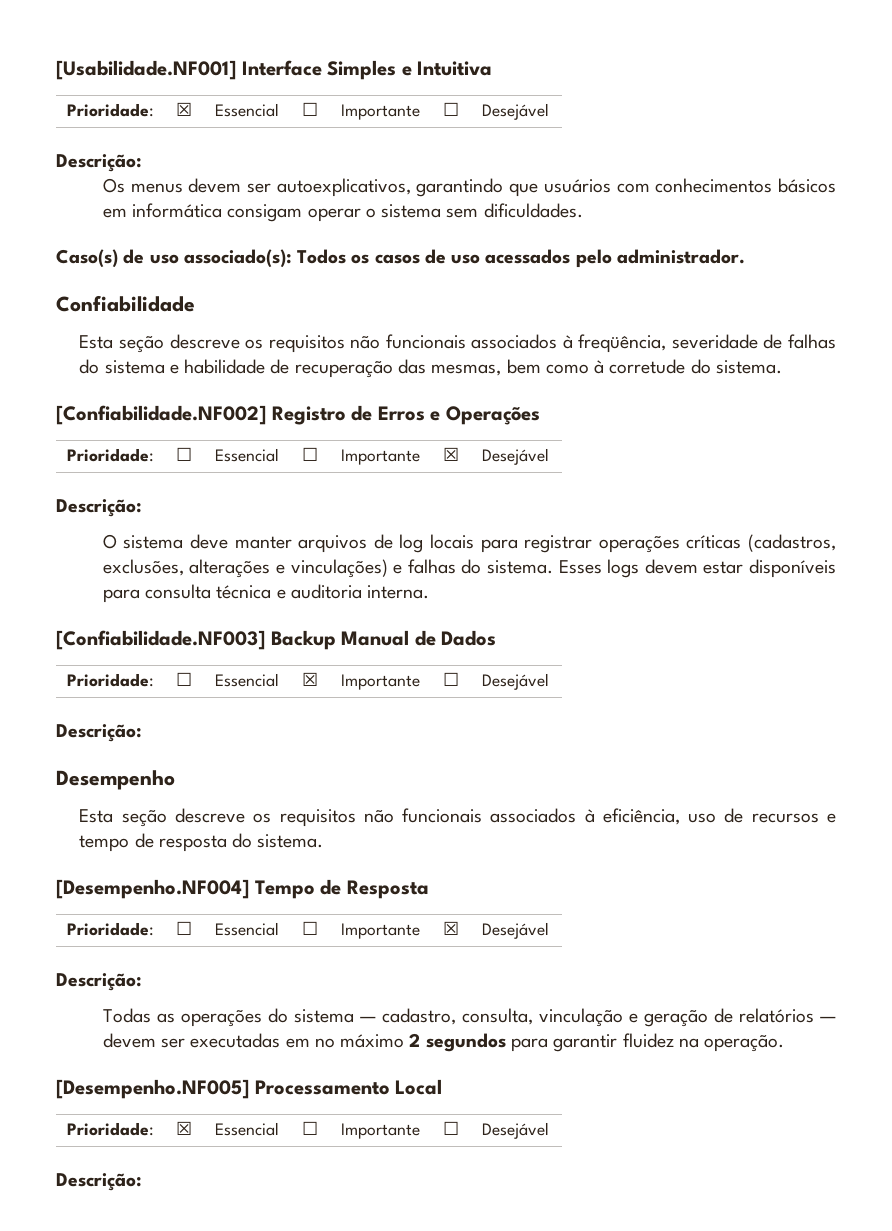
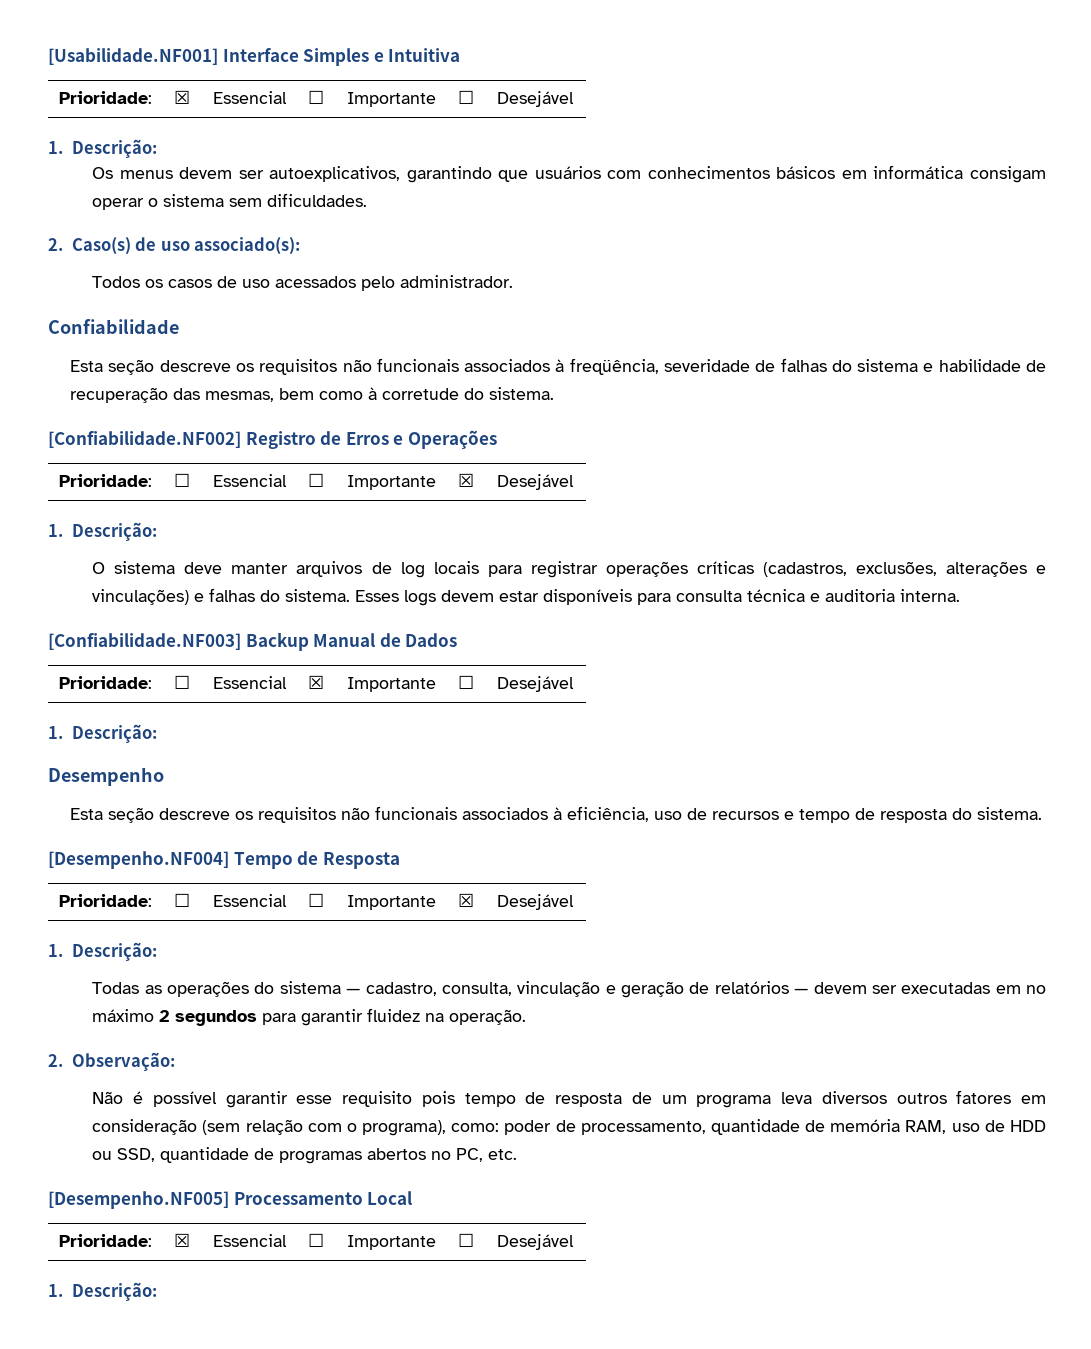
  [Usabilidade.NF001] Interface Simples e Intuitiva
  Prioridade: | ☒ | Essencial | ☐ | Importante | ☐ | Desejável
- Descrição:
+ 1. Descrição:
- Caso(s) de uso associado(s): Todos os casos de uso acessados pelo administrador.
+ 2. Caso(s) de uso associado(s):
+ Todos os casos de uso acessados pelo administrador.
  [Confiabilidade.NF002] Registro de Erros e Operações
  Prioridade: | ☐ | Essencial | ☐ | Importante | ☒ | Desejável
- Descrição:
+ 1. Descrição:
  Prioridade: | ☐ | Essencial | ☒ | Importante | ☐ | Desejável
- Descrição:
+ 1. Descrição:
  [Desempenho.NF004] Tempo de Resposta
  Prioridade: | ☐ | Essencial | ☐ | Importante | ☒ | Desejável
- Descrição:
+ 1. Descrição:
+ 2. Observação:
+ Não é possível garantir esse requisito pois tempo de resposta de um programa leva diversos outros fatores em consideração (sem relação com o programa), como: poder de processamento, quantidade de memória RAM, uso de HDD ou SSD, quantidade de programas abertos no PC, etc.
  [Desempenho.NF005] Processamento Local
  Prioridade: | ☒ | Essencial | ☐ | Importante | ☐ | Desejável
- Descrição:
+ 1. Descrição:

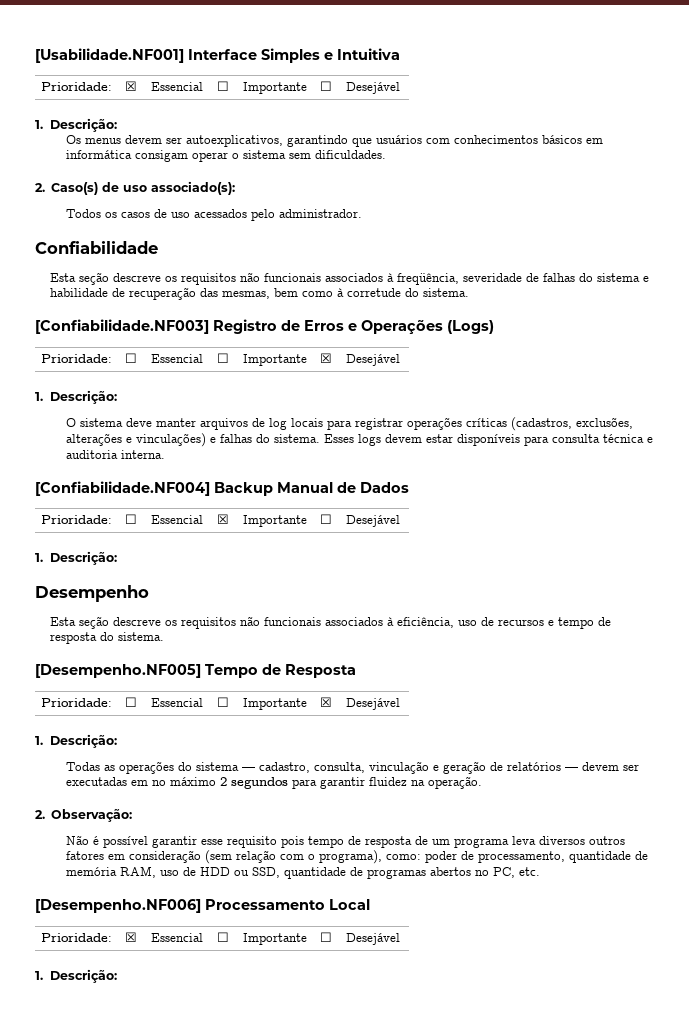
- [Confiabilidade.NF002] Registro de Erros e Operações
+ [Confiabilidade.NF003] Registro de Erros e Operações (Logs)
- [Confiabilidade.NF003] Backup Manual de Dados
+ [Confiabilidade.NF004] Backup Manual de Dados
- [Desempenho.NF004] Tempo de Resposta
+ [Desempenho.NF005] Tempo de Resposta
- [Desempenho.NF005] Processamento Local
+ [Desempenho.NF006] Processamento Local

